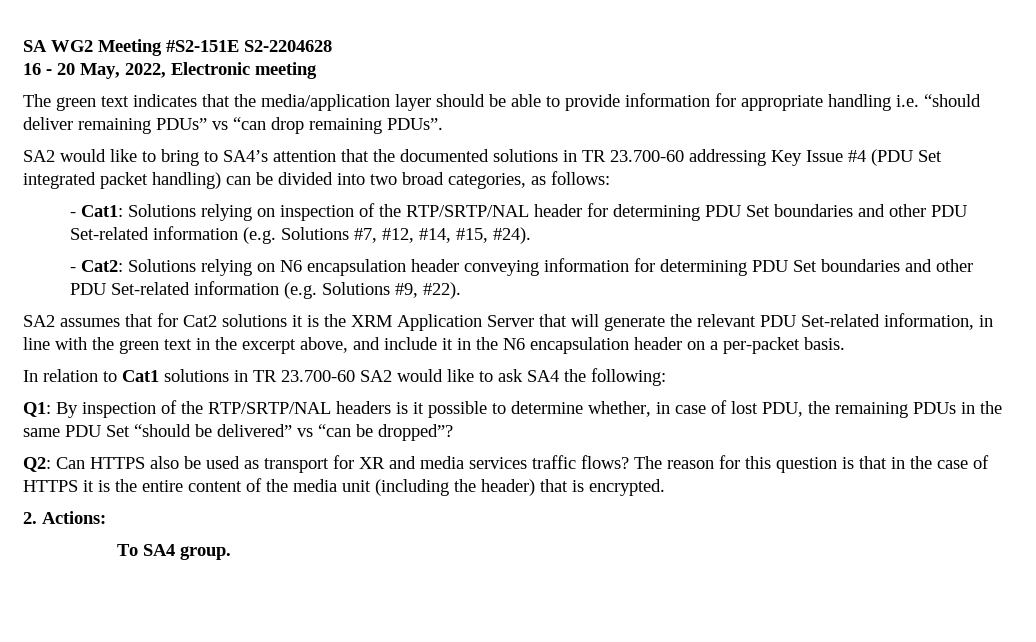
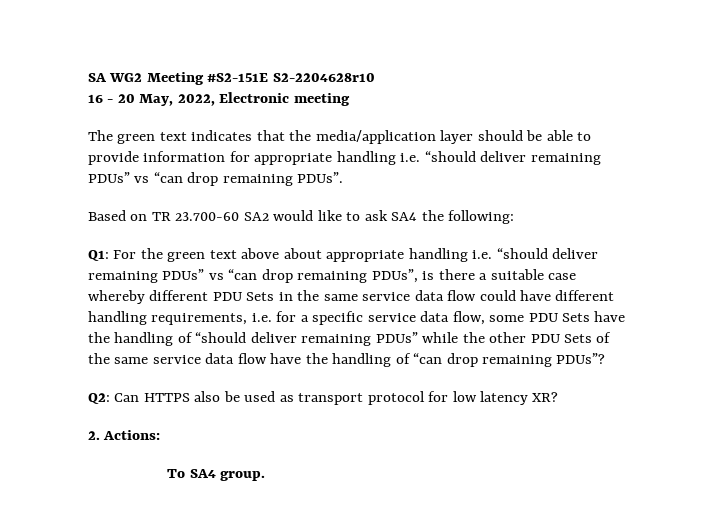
- SA WG2 Meeting #S2-151E S2-2204628
+ SA WG2 Meeting #S2-151E S2-2204628r10
- SA2 would like to bring to SA4’s attention that the documented solutions in TR 23.700-60 addressing Key Issue #4 (PDU Set integrated packet handling) can be divided into two broad categories, as follows:
- - Cat1: Solutions relying on inspection of the RTP/SRTP/NAL header for determining PDU Set boundaries and other PDU Set-related information (e.g. Solutions #7, #12, #14, #15, #24).
- - Cat2: Solutions relying on N6 encapsulation header conveying information for determining PDU Set boundaries and other PDU Set-related information (e.g. Solutions #9, #22).
- SA2 assumes that for Cat2 solutions it is the XRM Application Server that will generate the relevant PDU Set-related information, in line with the green text in the excerpt above, and include it in the N6 encapsulation header on a per-packet basis.
- In relation to Cat1 solutions in TR 23.700-60 SA2 would like to ask SA4 the following:
+ Based on TR 23.700-60 SA2 would like to ask SA4 the following:
- Q1: By inspection of the RTP/SRTP/NAL headers is it possible to determine whether, in case of lost PDU, the remaining PDUs in the same PDU Set “should be delivered” vs “can be dropped”?
+ Q1: For the green text above about appropriate handling i.e. “should deliver remaining PDUs” vs “can drop remaining PDUs”, is there a suitable case whereby different PDU Sets in the same service data flow could have different handling requirements, i.e. for a specific service data flow, some PDU Sets have the handling of “should deliver remaining PDUs” while the other PDU Sets of the same service data flow have the handling of “can drop remaining PDUs”?
- Q2: Can HTTPS also be used as transport for XR and media services traffic flows? The reason for this question is that in the case of HTTPS it is the entire content of the media unit (including the header) that is encrypted.
+ Q2: Can HTTPS also be used as transport protocol for low latency XR?

